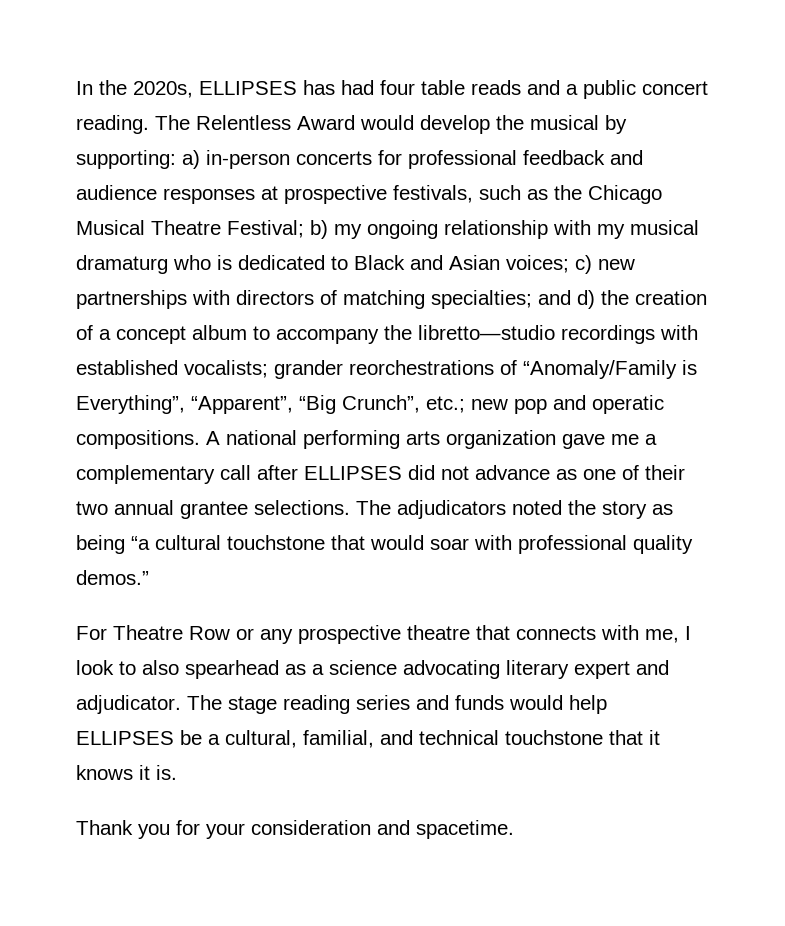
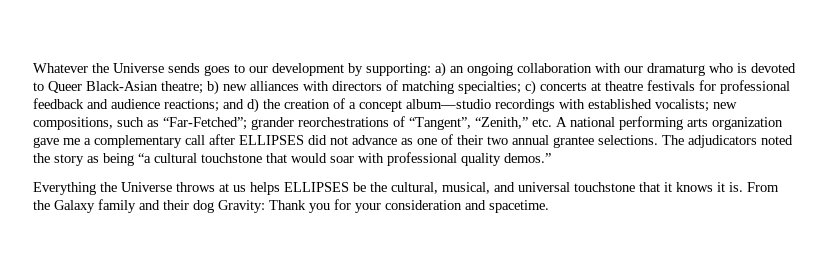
- In the 2020s, ELLIPSES has had four table reads and a public concert reading. The Relentless Award would develop the musical by supporting: a) in-person concerts for professional feedback and audience responses at prospective festivals, such as the Chicago Musical Theatre Festival; b) my ongoing relationship with my musical dramaturg who is dedicated to Black and Asian voices; c) new partnerships with directors of matching specialties; and d) the creation of a concept album to accompany the libretto—studio recordings with established vocalists; grander reorchestrations of “Anomaly/Family is Everything”, “Apparent”, “Big Crunch”, etc.; new pop and operatic compositions. A national performing arts organization gave me a complementary call after ELLIPSES did not advance as one of their two annual grantee selections.
+ Whatever the Universe sends goes to our development by supporting: a) an ongoing collaboration with our dramaturg who is devoted to Queer Black-Asian theatre; b) new alliances with directors of matching specialties; c) concerts at theatre festivals for professional feedback and audience reactions; and d) the creation of a concept album—studio recordings with established vocalists; new compositions, such as “Far-Fetched”; grander reorchestrations of “Tangent”, “Zenith,” etc. A national performing arts organization gave me a complementary call after ELLIPSES did not advance as one of their two annual grantee selections.
- For Theatre Row or any prospective theatre that connects with me, I look to also spearhead as a science advocating literary expert and adjudicator. The stage reading series and funds would help ELLIPSES be a cultural, familial, and technical touchstone that it knows it is.
- Thank you for your consideration and spacetime.
+ Everything the Universe throws at us helps ELLIPSES be the cultural, musical, and universal touchstone that it knows it is. From the Galaxy family and their dog Gravity: Thank you for your consideration and spacetime.

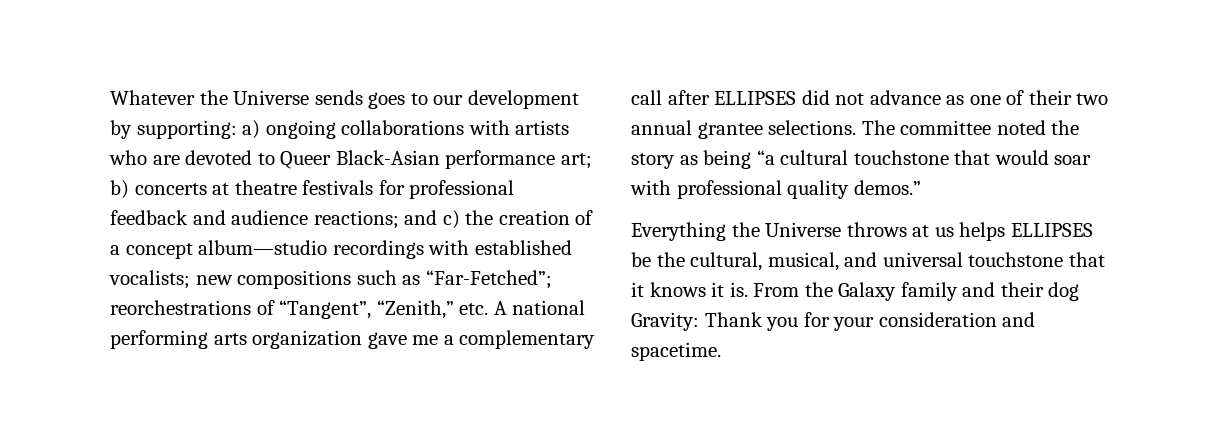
- a) an ongoing collaboration with our dramaturg who is devoted to Queer Black-Asian theatre; b) new alliances with directors of matching specialties; c) concerts at theatre festivals for professional feedback and audience reactions;
+ a) ongoing collaborations with artists who are devoted to Queer Black-Asian performance art; b) concerts at theatre festivals for professional feedback and audience reactions;
- and d) the creation of a concept album—studio recordings with established vocalists;
+ and c) the creation of a concept album—studio recordings with established vocalists;
- new compositions, such as “Far-Fetched”;
+ new compositions such as “Far-Fetched”;
- grander reorchestrations of “Tangent”, “Zenith,” etc. A national performing arts organization gave me a complementary call after ELLIPSES did not advance as one of their two annual grantee selections.
+ reorchestrations of “Tangent”, “Zenith,” etc. A national performing arts organization gave me a complementary call after ELLIPSES did not advance as one of their two annual grantee selections.
- The adjudicators noted the story as being “a cultural touchstone that would soar with professional quality demos.”
+ The committee noted the story as being “a cultural touchstone that would soar with professional quality demos.”

